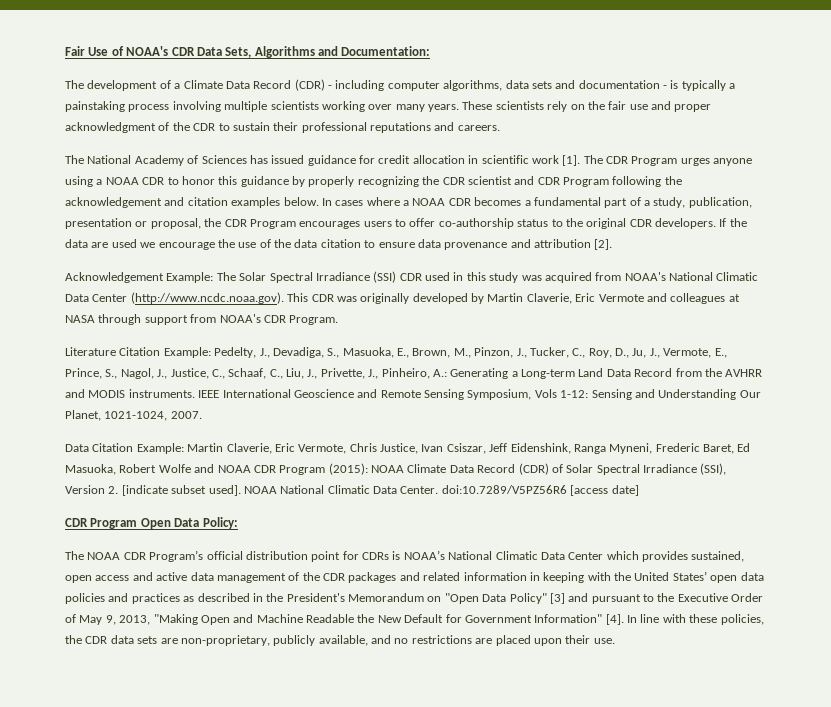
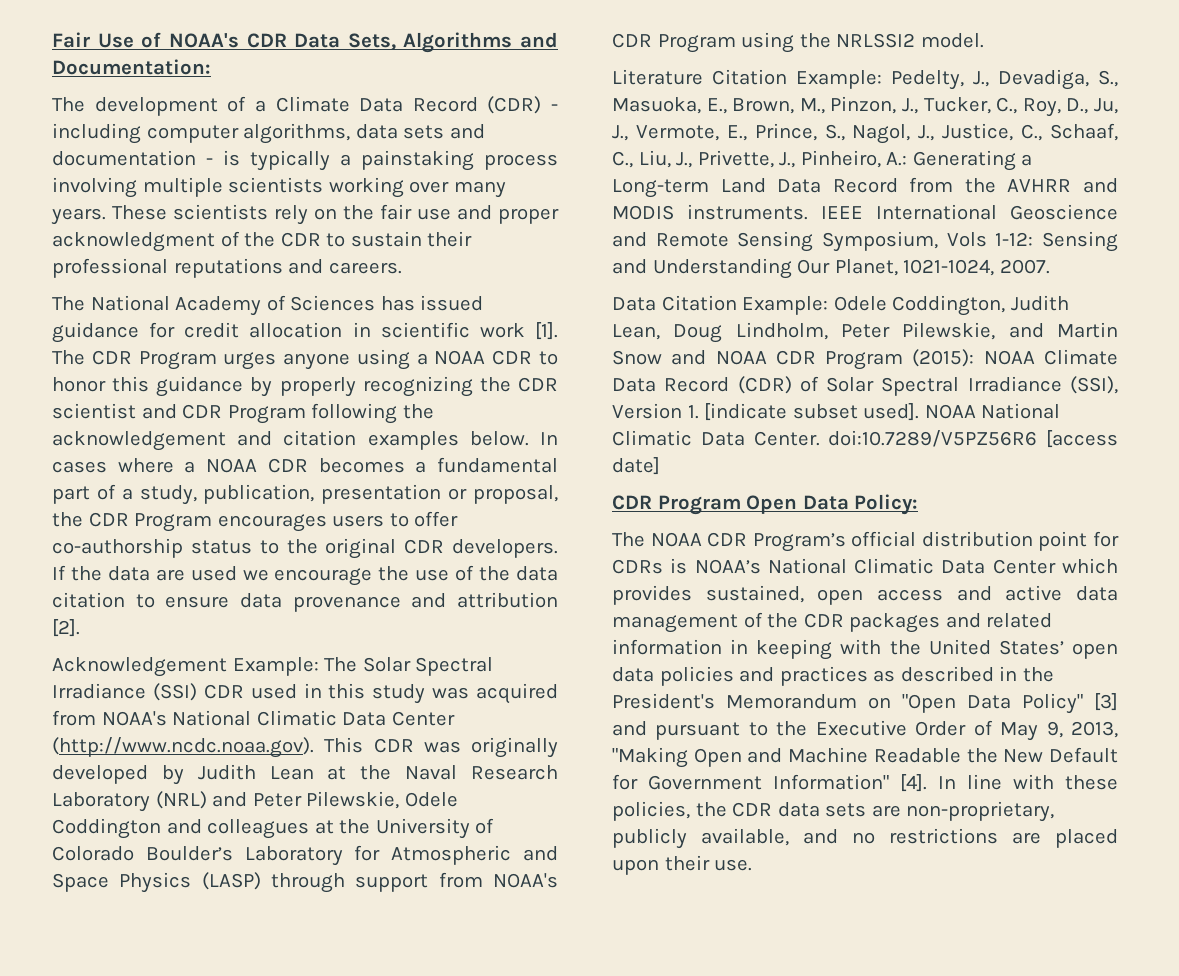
- Acknowledgement Example: The Solar Spectral Irradiance (SSI) CDR used in this study was acquired from NOAA's National Climatic Data Center (http://www.ncdc.noaa.gov). This CDR was originally developed by Martin Claverie, Eric Vermote and colleagues at NASA through support from NOAA's CDR Program.
+ Acknowledgement Example: The Solar Spectral Irradiance (SSI) CDR used in this study was acquired from NOAA's National Climatic Data Center (http://www.ncdc.noaa.gov). This CDR was originally developed by Judith Lean at the Naval Research Laboratory (NRL) and Peter Pilewskie, Odele Coddington and colleagues at the University of Colorado Boulder’s Laboratory for Atmospheric and Space Physics (LASP) through support from NOAA's CDR Program using the NRLSSI2 model.
- Data Citation Example: Martin Claverie, Eric Vermote, Chris Justice, Ivan Csiszar, Jeff Eidenshink, Ranga Myneni, Frederic Baret, Ed Masuoka, Robert Wolfe and NOAA CDR Program (2015): NOAA Climate Data Record (CDR) of Solar Spectral Irradiance (SSI), Version 2. [indicate subset used].
+ Data Citation Example: Odele Coddington, Judith Lean, Doug Lindholm, Peter Pilewskie, and Martin Snow and NOAA CDR Program (2015): NOAA Climate Data Record (CDR) of Solar Spectral Irradiance (SSI), Version 1. [indicate subset used].

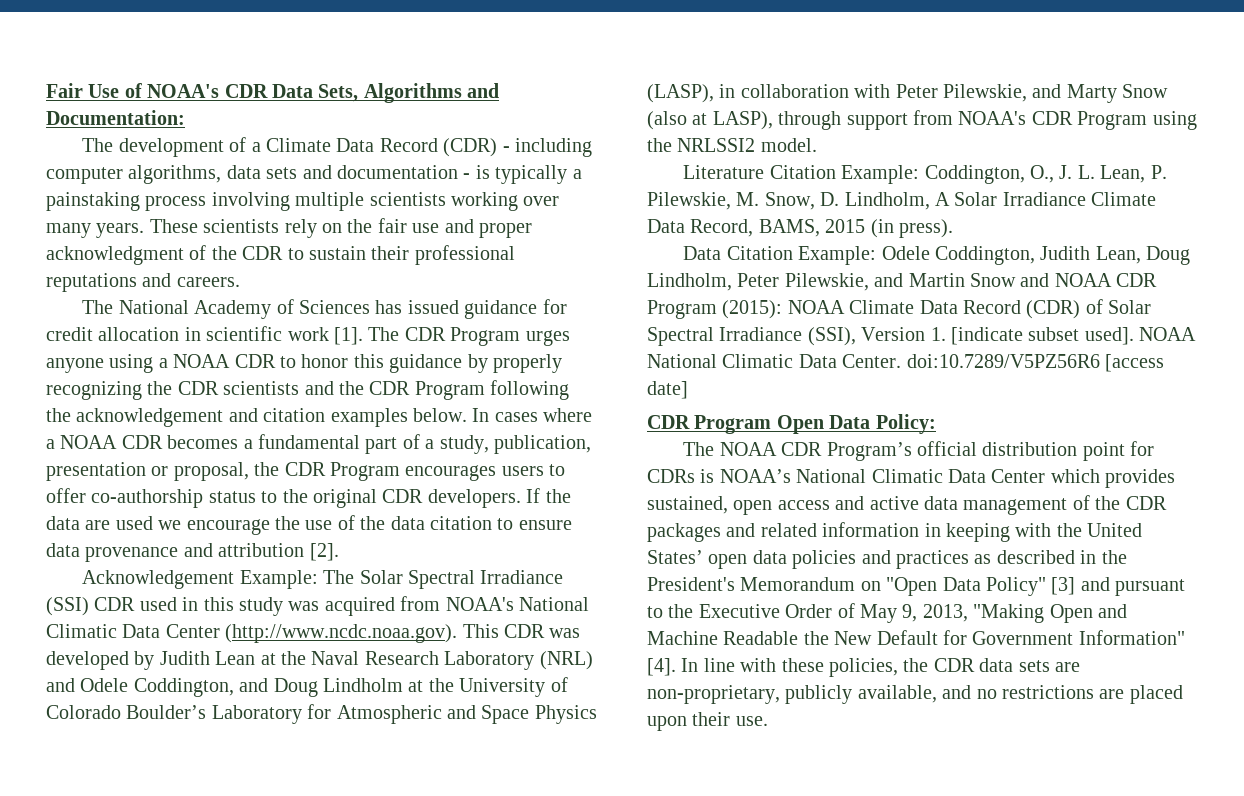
- The CDR Program urges anyone using a NOAA CDR to honor this guidance by properly recognizing the CDR scientist and CDR Program following the acknowledgement and citation examples below.
+ The CDR Program urges anyone using a NOAA CDR to honor this guidance by properly recognizing the CDR scientists and the CDR Program following the acknowledgement and citation examples below.
- Acknowledgement Example: The Solar Spectral Irradiance (SSI) CDR used in this study was acquired from NOAA's National Climatic Data Center (http://www.ncdc.noaa.gov). This CDR was originally developed by Judith Lean at the Naval Research Laboratory (NRL) and Peter Pilewskie, Odele Coddington and colleagues at the University of Colorado Boulder’s Laboratory for Atmospheric and Space Physics (LASP) through support from NOAA's CDR Program using the NRLSSI2 model.
+ Acknowledgement Example: The Solar Spectral Irradiance (SSI) CDR used in this study was acquired from NOAA's National Climatic Data Center (http://www.ncdc.noaa.gov). This CDR was developed by Judith Lean at the Naval Research Laboratory (NRL) and Odele Coddington, and Doug Lindholm at the University of Colorado Boulder’s Laboratory for Atmospheric and Space Physics (LASP), in collaboration with Peter Pilewskie, and Marty Snow (also at LASP), through support from NOAA's CDR Program using the NRLSSI2 model.
- Literature Citation Example: Pedelty, J., Devadiga, S., Masuoka, E., Brown, M., Pinzon, J., Tucker, C., Roy, D., Ju, J., Vermote, E., Prince, S., Nagol, J., Justice, C., Schaaf, C., Liu, J., Privette, J., Pinheiro, A.: Generating a Long-term Land Data Record from the AVHRR and MODIS instruments. IEEE International Geoscience and Remote Sensing Symposium, Vols 1-12: Sensing and Understanding Our Planet, 1021-1024, 2007.
+ Literature Citation Example: Coddington, O., J. L. Lean, P. Pilewskie, M. Snow, D. Lindholm, A Solar Irradiance Climate Data Record, BAMS, 2015 (in press).

